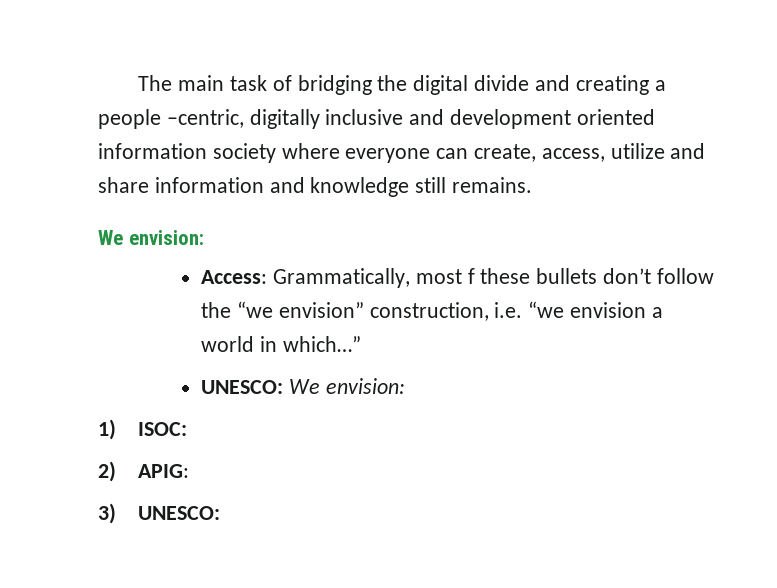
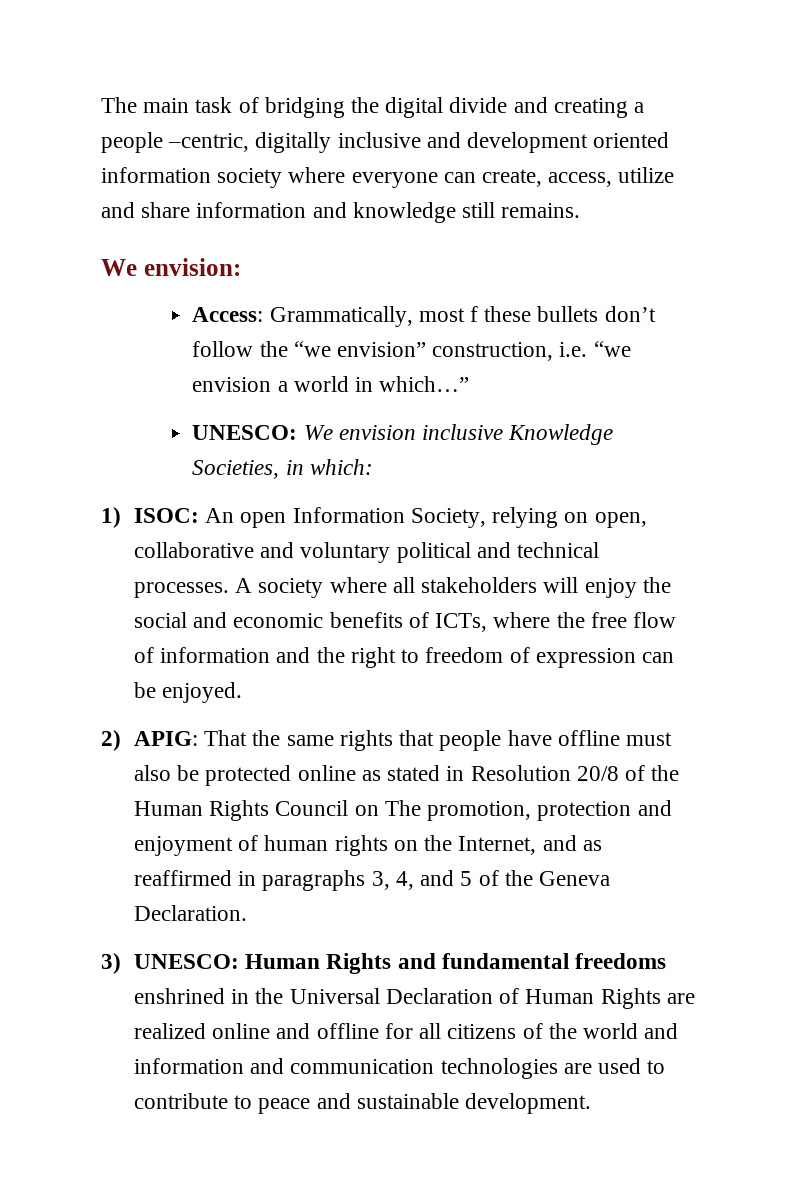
- UNESCO: We envision:
- 1) ISOC:
- 2) APIG:
- 3) UNESCO:
+ UNESCO: We envision inclusive Knowledge Societies, in which:
+ 1) ISOC: An open Information Society, relying on open, collaborative and voluntary political and technical processes. A society where all stakeholders will enjoy the social and economic benefits of ICTs, where the free flow of information and the right to freedom of expression can be enjoyed.
+ 2) APIG: That the same rights that people have offline must also be protected online as stated in Resolution 20/8 of the Human Rights Council on The promotion, protection and enjoyment of human rights on the Internet, and as reaffirmed in paragraphs 3, 4, and 5 of the Geneva Declaration.
+ 3) UNESCO: Human Rights and fundamental freedoms enshrined in the Universal Declaration of Human Rights are realized online and offline for all citizens of the world and information and communication technologies are used to contribute to peace and sustainable development.

